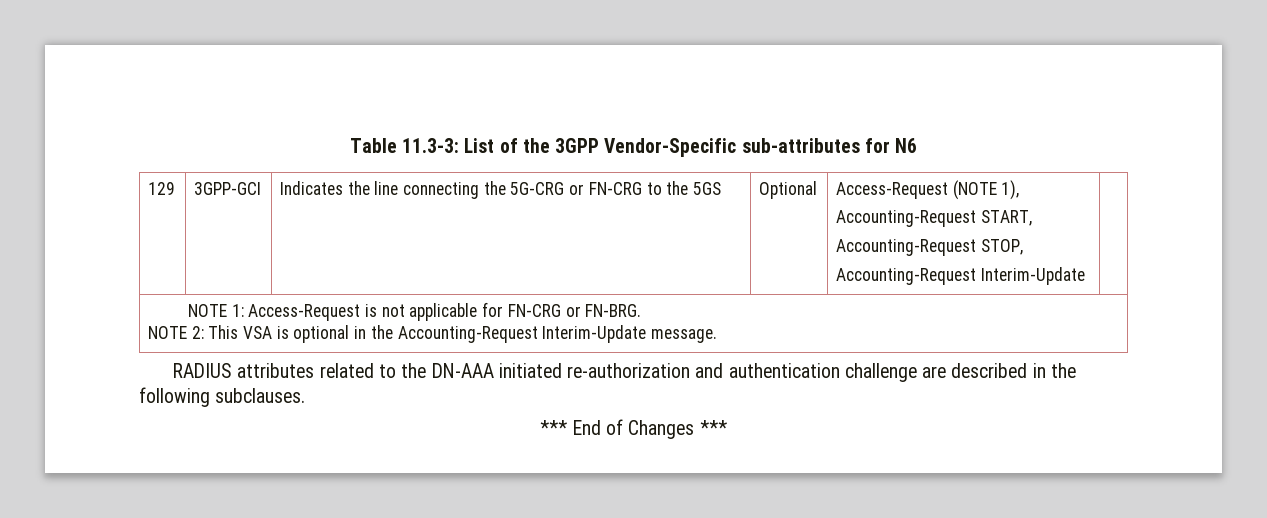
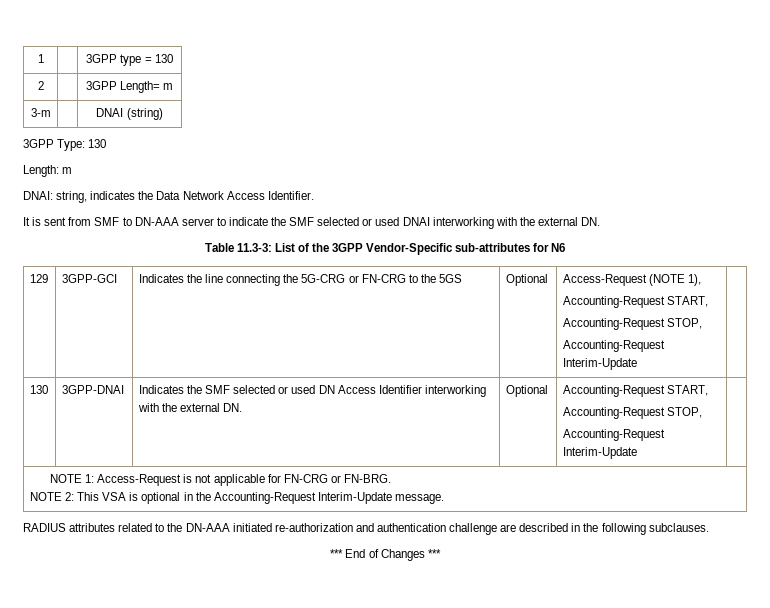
+ 1 | | 3GPP type = 130
+ 2 | | 3GPP Length= m
+ 3-m | | DNAI (string)
+ 3GPP Type: 130
+ Length: m
+ DNAI: string, indicates the Data Network Access Identifier.
+ It is sent from SMF to DN-AAA server to indicate the SMF selected or used DNAI interworking with the external DN.
+ 130 | 3GPP-DNAI | Indicates the SMF selected or used DN Access Identifier interworking with the external DN. | Optional | Accounting-Request START,
+ Accounting-Request STOP,
+ Accounting-Request Interim-Update |

